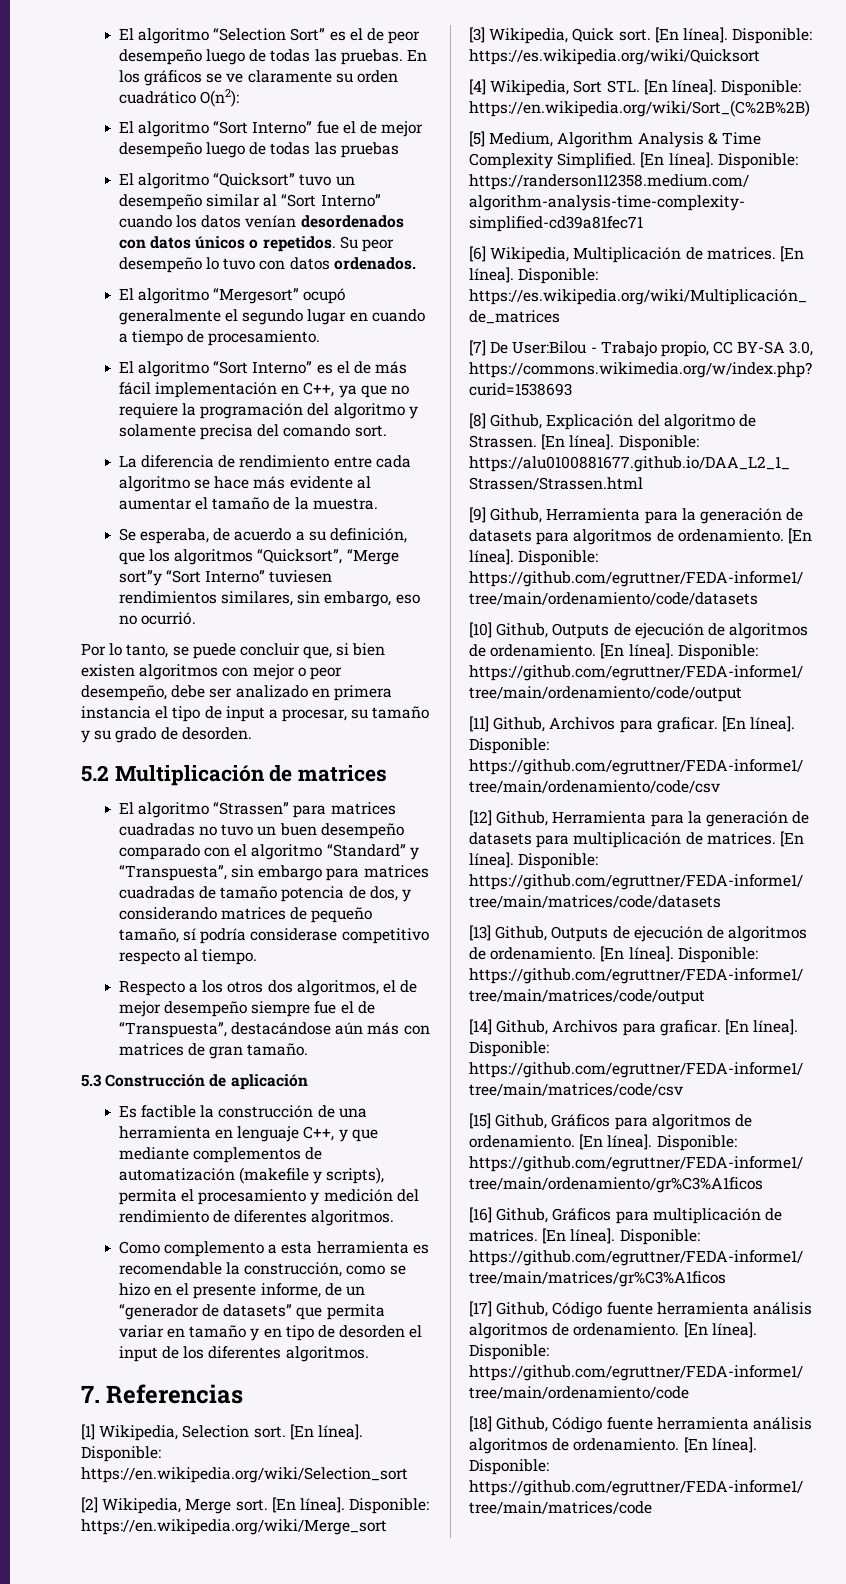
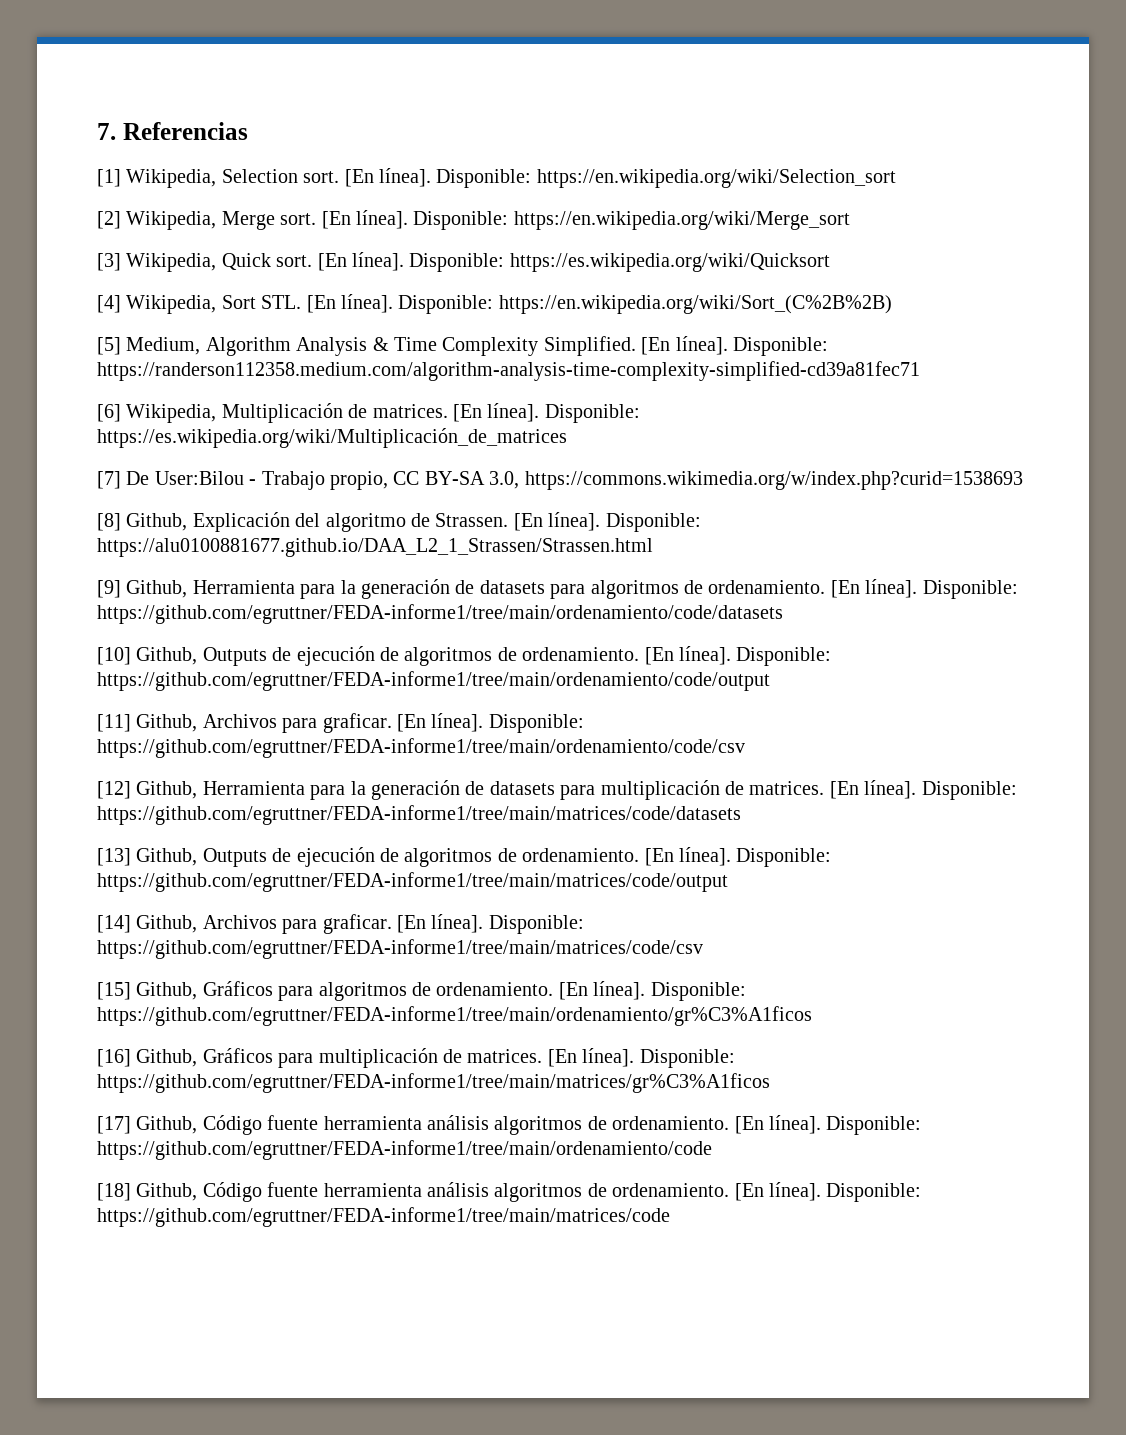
- El algoritmo “Selection Sort” es el de peor desempeño luego de todas las pruebas. En los gráficos se ve claramente su orden cuadrático O(n2):
- El algoritmo “Sort Interno” fue el de mejor desempeño luego de todas las pruebas
- El algoritmo “Quicksort” tuvo un desempeño similar al “Sort Interno” cuando los datos venían desordenados con datos únicos o repetidos. Su peor desempeño lo tuvo con datos ordenados.
- El algoritmo “Mergesort” ocupó generalmente el segundo lugar en cuando a tiempo de procesamiento.
- El algoritmo “Sort Interno” es el de más fácil implementación en C++, ya que no requiere la programación del algoritmo y solamente precisa del comando sort.
- La diferencia de rendimiento entre cada algoritmo se hace más evidente al aumentar el tamaño de la muestra.
- Se esperaba, de acuerdo a su definición, que los algoritmos “Quicksort”, “Merge sort”y “Sort Interno” tuviesen rendimientos similares, sin embargo, eso no ocurrió.
- Por lo tanto, se puede concluir que, si bien existen algoritmos con mejor o peor desempeño, debe ser analizado en primera instancia el tipo de input a procesar, su tamaño y su grado de desorden.
- 5.2 Multiplicación de matrices
- El algoritmo “Strassen” para matrices cuadradas no tuvo un buen desempeño comparado con el algoritmo “Standard” y “Transpuesta”, sin embargo para matrices cuadradas de tamaño potencia de dos, y considerando matrices de pequeño tamaño, sí podría considerase competitivo respecto al tiempo.
- Respecto a los otros dos algoritmos, el de mejor desempeño siempre fue el de “Transpuesta”, destacándose aún más con matrices de gran tamaño.
- 5.3 Construcción de aplicación
- Es factible la construcción de una herramienta en lenguaje C++, y que mediante complementos de automatización (makefile y scripts), permita el procesamiento y medición del rendimiento de diferentes algoritmos.
- Como complemento a esta herramienta es recomendable la construcción, como se hizo en el presente informe, de un “generador de datasets” que permita variar en tamaño y en tipo de desorden el input de los diferentes algoritmos.

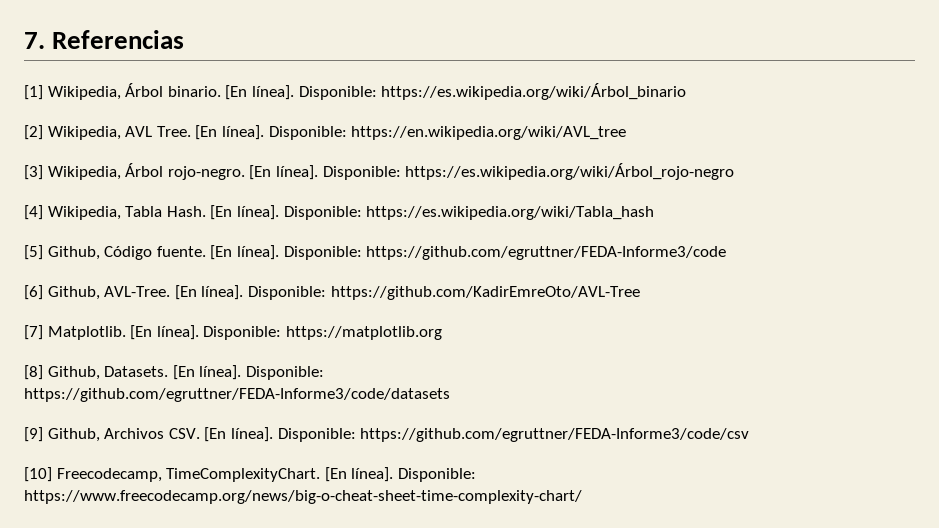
- [1] Wikipedia, Selection sort. [En línea]. Disponible: https://en.wikipedia.org/wiki/Selection_sort
+ [1] Wikipedia, Árbol binario. [En línea]. Disponible: https://es.wikipedia.org/wiki/Árbol_binario
- [2] Wikipedia, Merge sort. [En línea]. Disponible: https://en.wikipedia.org/wiki/Merge_sort
+ [2] Wikipedia, AVL Tree. [En línea]. Disponible: https://en.wikipedia.org/wiki/AVL_tree
- [3] Wikipedia, Quick sort. [En línea]. Disponible: https://es.wikipedia.org/wiki/Quicksort
+ [3] Wikipedia, Árbol rojo-negro. [En línea]. Disponible: https://es.wikipedia.org/wiki/Árbol_rojo-negro
- [4] Wikipedia, Sort STL. [En línea]. Disponible: https://en.wikipedia.org/wiki/Sort_(C%2B%2B)
+ [4] Wikipedia, Tabla Hash. [En línea]. Disponible: https://es.wikipedia.org/wiki/Tabla_hash
- [5] Medium, Algorithm Analysis & Time Complexity Simplified. [En línea]. Disponible: https://randerson112358.medium.com/algorithm-analysis-time-complexity-simplified-cd39a81fec71
+ [5] Github, Código fuente. [En línea]. Disponible: https://github.com/egruttner/FEDA-Informe3/code
- [6] Wikipedia, Multiplicación de matrices. [En línea]. Disponible: https://es.wikipedia.org/wiki/Multiplicación_de_matrices
+ [6] Github, AVL-Tree. [En línea]. Disponible: https://github.com/KadirEmreOto/AVL-Tree
- [7] De User:Bilou - Trabajo propio, CC BY-SA 3.0, https://commons.wikimedia.org/w/index.php?curid=1538693
- [8] Github, Explicación del algoritmo de Strassen. [En línea]. Disponible: https://alu0100881677.github.io/DAA_L2_1_Strassen/Strassen.html
+ [7] Matplotlib. [En línea]. Disponible: https://matplotlib.org
+ [8] Github, Datasets. [En línea]. Disponible:
+ https://github.com/egruttner/FEDA-Informe3/code/datasets
- [9] Github, Herramienta para la generación de datasets para algoritmos de ordenamiento. [En línea]. Disponible: https://github.com/egruttner/FEDA-informe1/tree/main/ordenamiento/code/datasets
+ [9] Github, Archivos CSV. [En línea]. Disponible: https://github.com/egruttner/FEDA-Informe3/code/csv
- [10] Github, Outputs de ejecución de algoritmos de ordenamiento. [En línea]. Disponible: https://github.com/egruttner/FEDA-informe1/tree/main/ordenamiento/code/output
- [11] Github, Archivos para graficar. [En línea]. Disponible: https://github.com/egruttner/FEDA-informe1/tree/main/ordenamiento/code/csv
- [12] Github, Herramienta para la generación de datasets para multiplicación de matrices. [En línea]. Disponible: https://github.com/egruttner/FEDA-informe1/tree/main/matrices/code/datasets
- [13] Github, Outputs de ejecución de algoritmos de ordenamiento. [En línea]. Disponible: https://github.com/egruttner/FEDA-informe1/tree/main/matrices/code/output
- [14] Github, Archivos para graficar. [En línea]. Disponible: https://github.com/egruttner/FEDA-informe1/tree/main/matrices/code/csv
- [15] Github, Gráficos para algoritmos de ordenamiento. [En línea]. Disponible: https://github.com/egruttner/FEDA-informe1/tree/main/ordenamiento/gr%C3%A1ficos
- [16] Github, Gráficos para multiplicación de matrices. [En línea]. Disponible: https://github.com/egruttner/FEDA-informe1/tree/main/matrices/gr%C3%A1ficos
- [17] Github, Código fuente herramienta análisis algoritmos de ordenamiento. [En línea]. Disponible: https://github.com/egruttner/FEDA-informe1/tree/main/ordenamiento/code
- [18] Github, Código fuente herramienta análisis algoritmos de ordenamiento. [En línea]. Disponible: https://github.com/egruttner/FEDA-informe1/tree/main/matrices/code
+ [10] Freecodecamp, TimeComplexityChart. [En línea]. Disponible: https://www.freecodecamp.org/news/big-o-cheat-sheet-time-complexity-chart/

